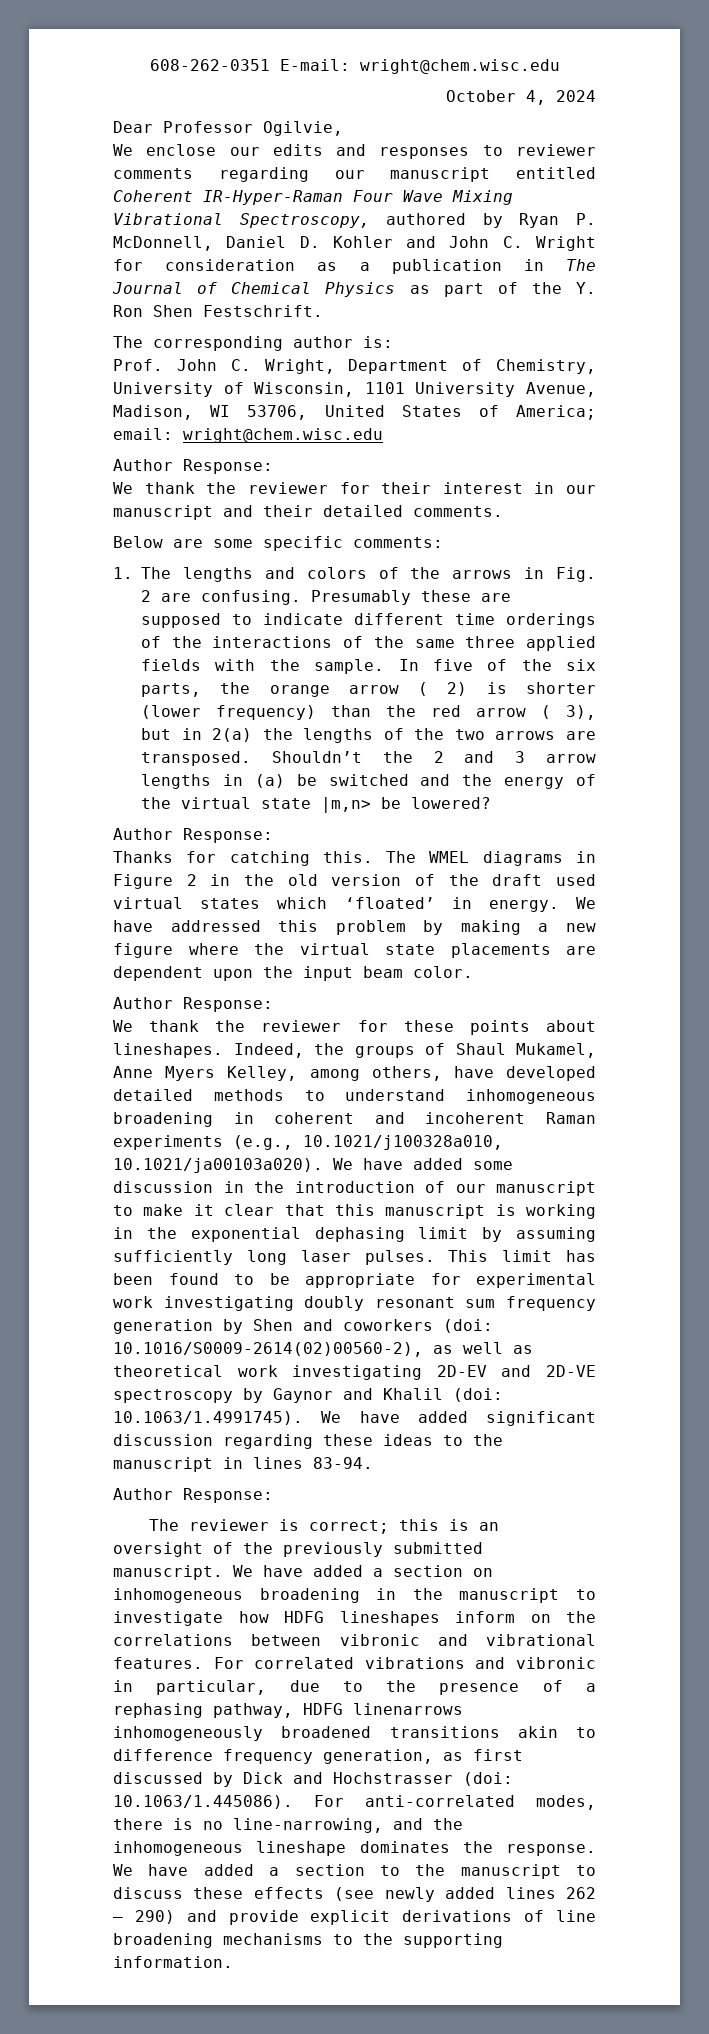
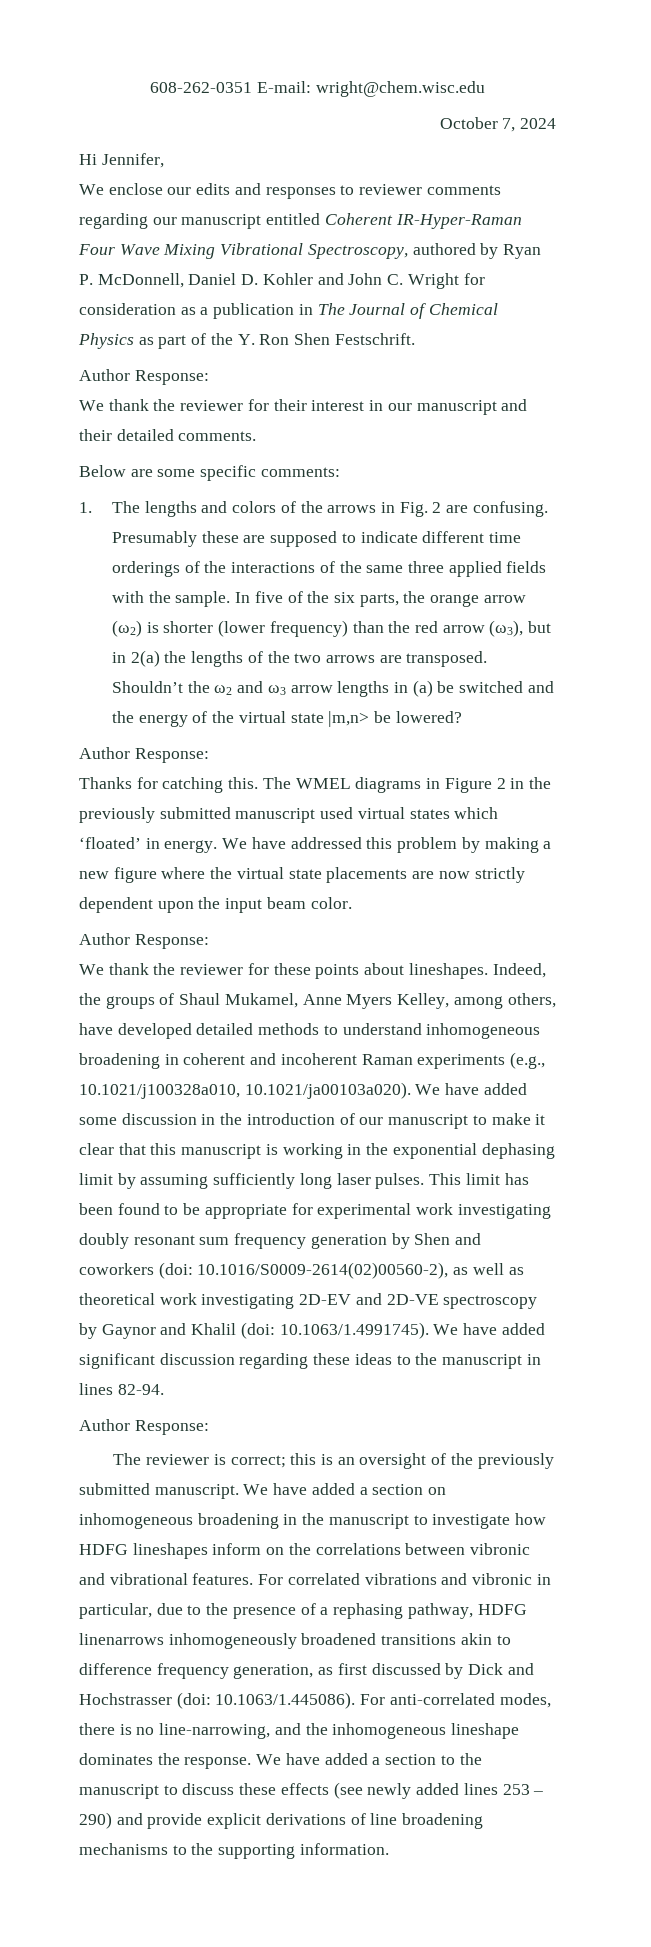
- October 4, 2024
+ October 7, 2024
- Dear Professor Ogilvie,
+ Hi Jennifer,
- The corresponding author is:
- Prof. John C. Wright, Department of Chemistry, University of Wisconsin, 1101 University Avenue, Madison, WI 53706, United States of America; email: wright@chem.wisc.edu
- In five of the six parts, the orange arrow ( 2) is shorter (lower frequency) than the red arrow ( 3), but in 2(a) the lengths of the two arrows are transposed.
+ In five of the six parts, the orange arrow (ω2) is shorter (lower frequency) than the red arrow (ω3), but in 2(a) the lengths of the two arrows are transposed.
- Shouldn’t the 2 and 3 arrow lengths in (a) be switched and the energy of the virtual state |m,n> be lowered?
+ Shouldn’t the ω2 and ω3 arrow lengths in (a) be switched and the energy of the virtual state |m,n> be lowered?
- The WMEL diagrams in Figure 2 in the old version of the draft used virtual states which ‘floated’ in energy.
+ The WMEL diagrams in Figure 2 in the previously submitted manuscript used virtual states which ‘floated’ in energy.
- We have addressed this problem by making a new figure where the virtual state placements are dependent upon the input beam color.
+ We have addressed this problem by making a new figure where the virtual state placements are now strictly dependent upon the input beam color.
- This limit has been found to be appropriate for experimental work investigating doubly resonant sum frequency generation by Shen and coworkers (doi: 10.1016/S0009-2614(02)00560-2), as well as theoretical work investigating 2D-EV and 2D-VE spectroscopy by Gaynor and Khalil (doi: 10.1063/1.4991745). We have added significant discussion regarding these ideas to the manuscript in lines 83-94.
+ This limit has been found to be appropriate for experimental work investigating doubly resonant sum frequency generation by Shen and coworkers (doi: 10.1016/S0009-2614(02)00560-2), as well as theoretical work investigating 2D-EV and 2D-VE spectroscopy by Gaynor and Khalil (doi: 10.1063/1.4991745). We have added significant discussion regarding these ideas to the manuscript in lines 82-94.
- We have added a section to the manuscript to discuss these effects (see newly added lines 262 – 290) and provide explicit derivations of line broadening mechanisms to the supporting information.
+ We have added a section to the manuscript to discuss these effects (see newly added lines 253 – 290) and provide explicit derivations of line broadening mechanisms to the supporting information.

